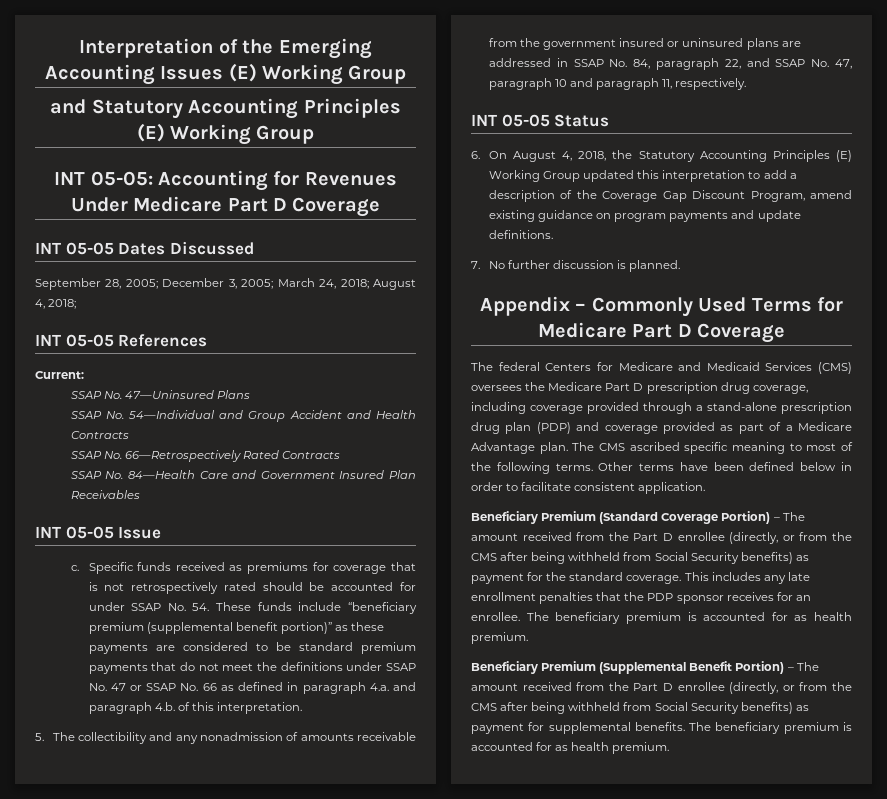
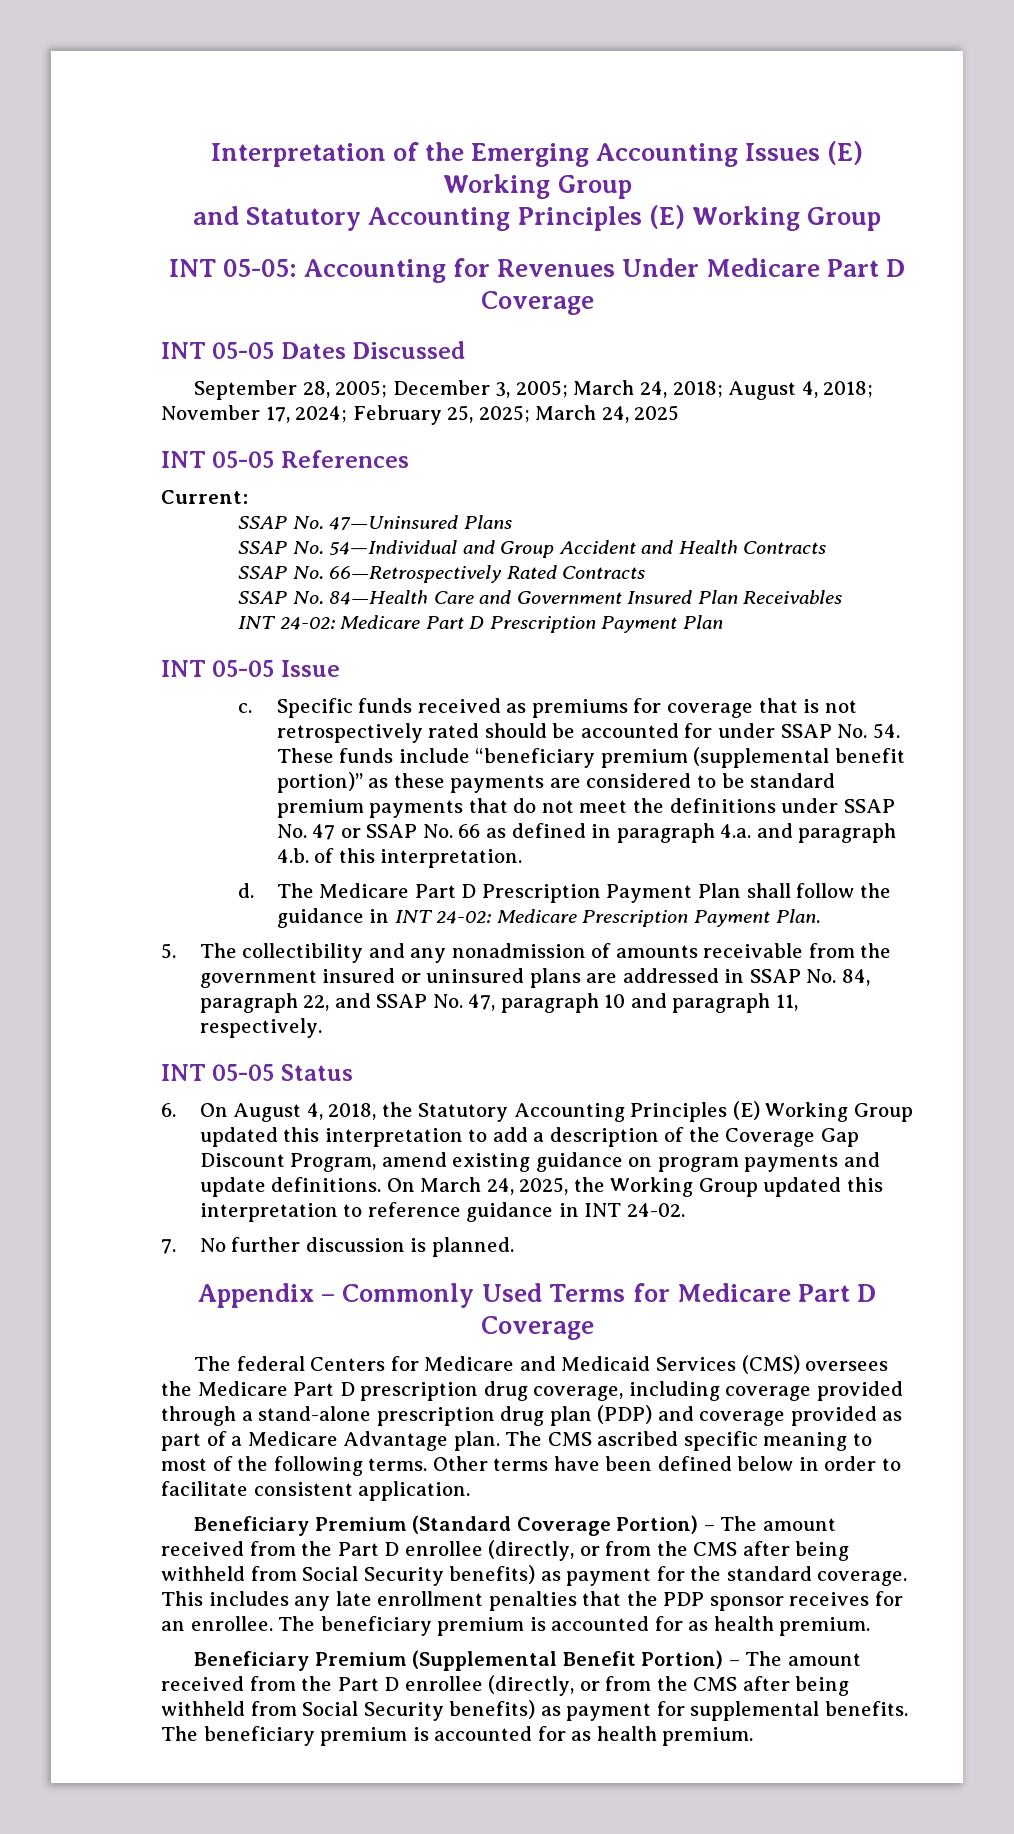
- September 28, 2005; December 3, 2005; March 24, 2018; August 4, 2018;
+ September 28, 2005; December 3, 2005; March 24, 2018; August 4, 2018; November 17, 2024; February 25, 2025; March 24, 2025
+ INT 24-02: Medicare Part D Prescription Payment Plan
+ d. The Medicare Part D Prescription Payment Plan shall follow the guidance in INT 24-02: Medicare Prescription Payment Plan.
+ On March 24, 2025, the Working Group updated this interpretation to reference guidance in INT 24-02.

